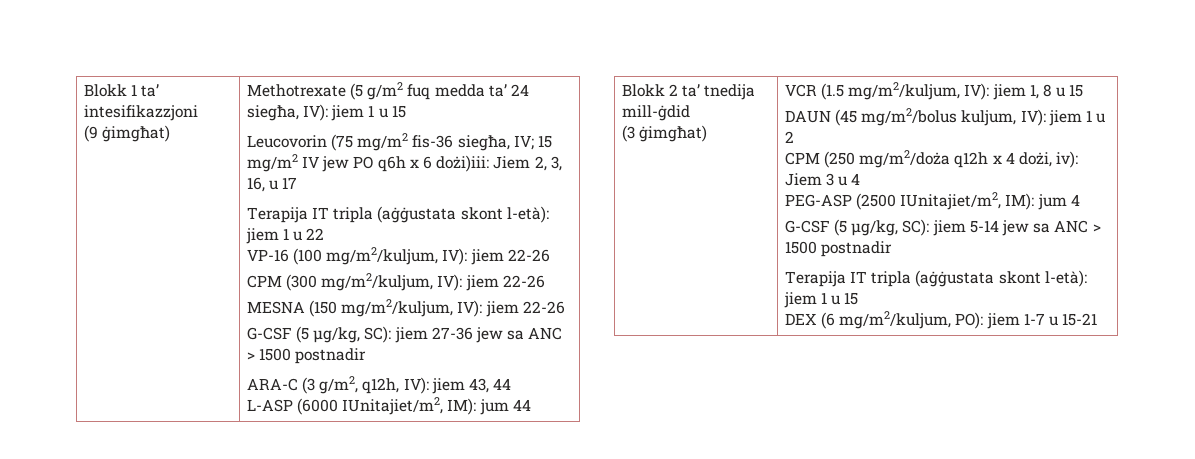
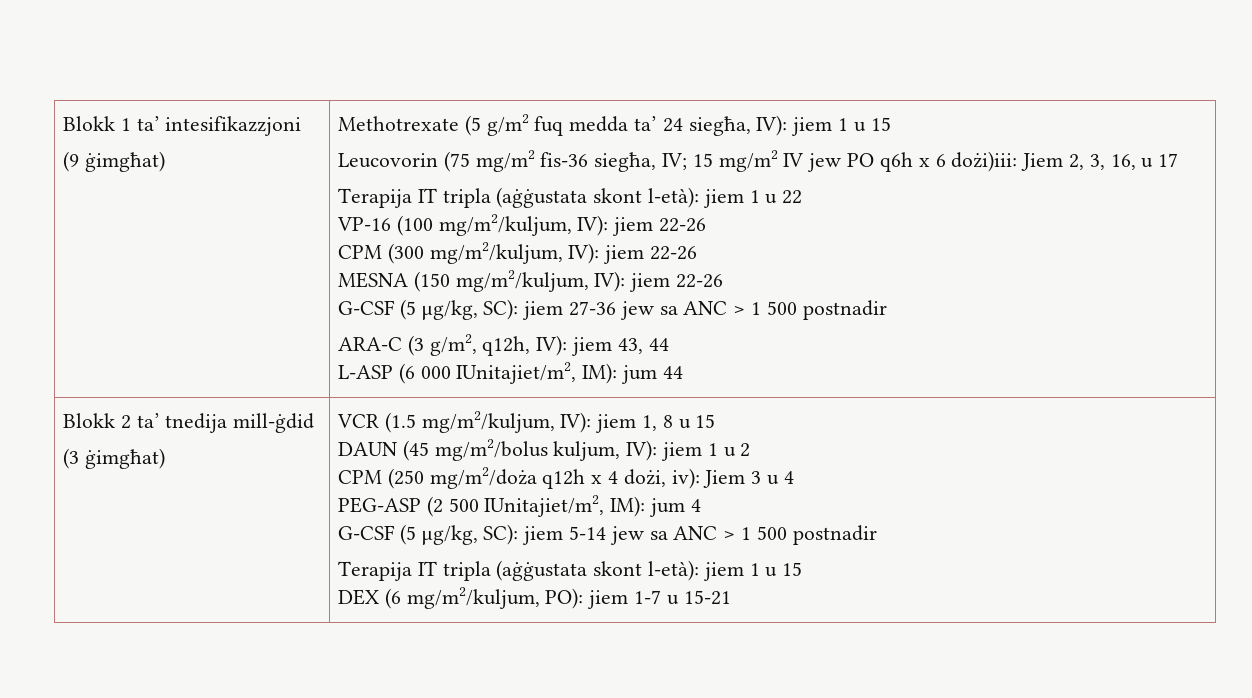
- G-CSF (5 μg/kg, SC): jiem 27-36 jew sa ANC > 1500 postnadir
+ G-CSF (5 μg/kg, SC): jiem 27-36 jew sa ANC > 1 500 postnadir
- L-ASP (6000 IUnitajiet/m2, IM): jum 44
+ L-ASP (6 000 IUnitajiet/m2, IM): jum 44
- PEG-ASP (2500 IUnitajiet/m2, IM): jum 4
+ PEG-ASP (2 500 IUnitajiet/m2, IM): jum 4
- G-CSF (5 μg/kg, SC): jiem 5-14 jew sa ANC > 1500 postnadir
+ G-CSF (5 μg/kg, SC): jiem 5-14 jew sa ANC > 1 500 postnadir

